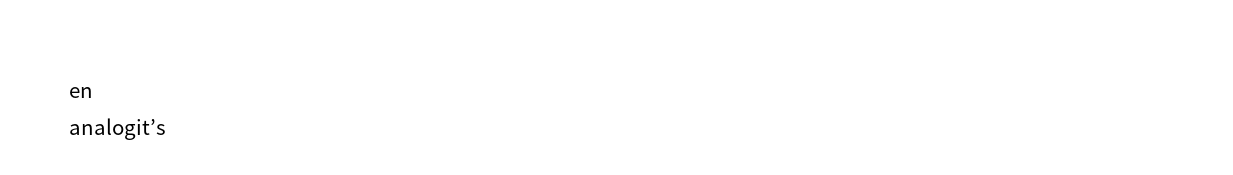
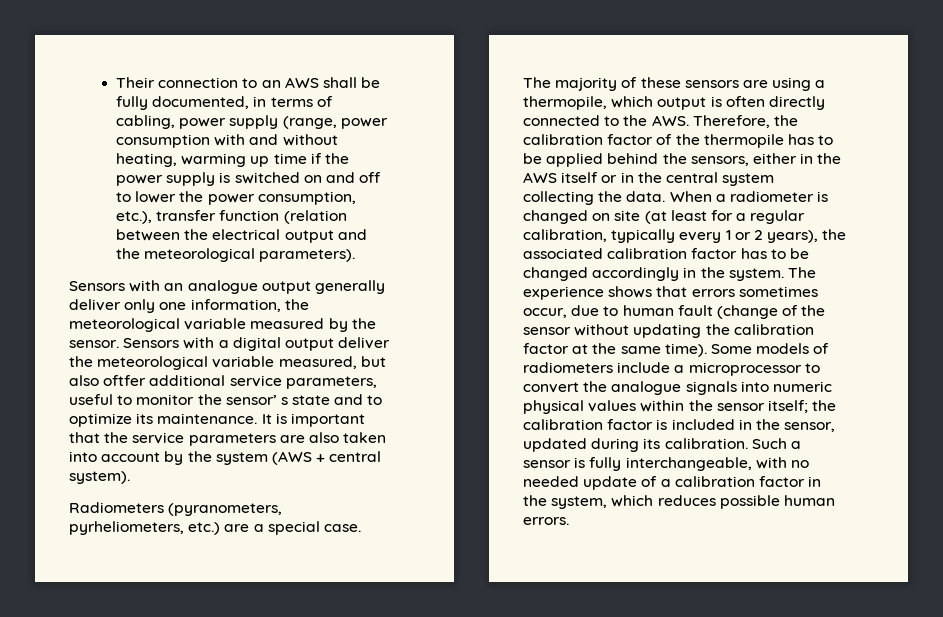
- en
- analogit’s
+ Their connection to an AWS shall be fully documented, in terms of cabling, power supply (range, power consumption with and without heating, warming up time if the power supply is switched on and off to lower the power consumption, etc.), transfer function (relation between the electrical output and the meteorological parameters).
+ Sensors with an analogue output generally deliver only one information, the meteorological variable measured by the sensor. Sensors with a digital output deliver the meteorological variable measured, but also oftfer additional service parameters, useful to monitor the sensor’ s state and to optimize its maintenance. It is important that the service parameters are also taken into account by the system (AWS + central system).
+ Radiometers (pyranometers, pyrheliometers, etc.) are a special case. The majority of these sensors are using a thermopile, which output is often directly connected to the AWS. Therefore, the calibration factor of the thermopile has to be applied behind the sensors, either in the AWS itself or in the central system collecting the data. When a radiometer is changed on site (at least for a regular calibration, typically every 1 or 2 years), the associated calibration factor has to be changed accordingly in the system. The experience shows that errors sometimes occur, due to human fault (change of the sensor without updating the calibration factor at the same time). Some models of radiometers include a microprocessor to convert the analogue signals into numeric physical values within the sensor itself; the calibration factor is included in the sensor, updated during its calibration. Such a sensor is fully interchangeable, with no needed update of a calibration factor in the system, which reduces possible human errors.

